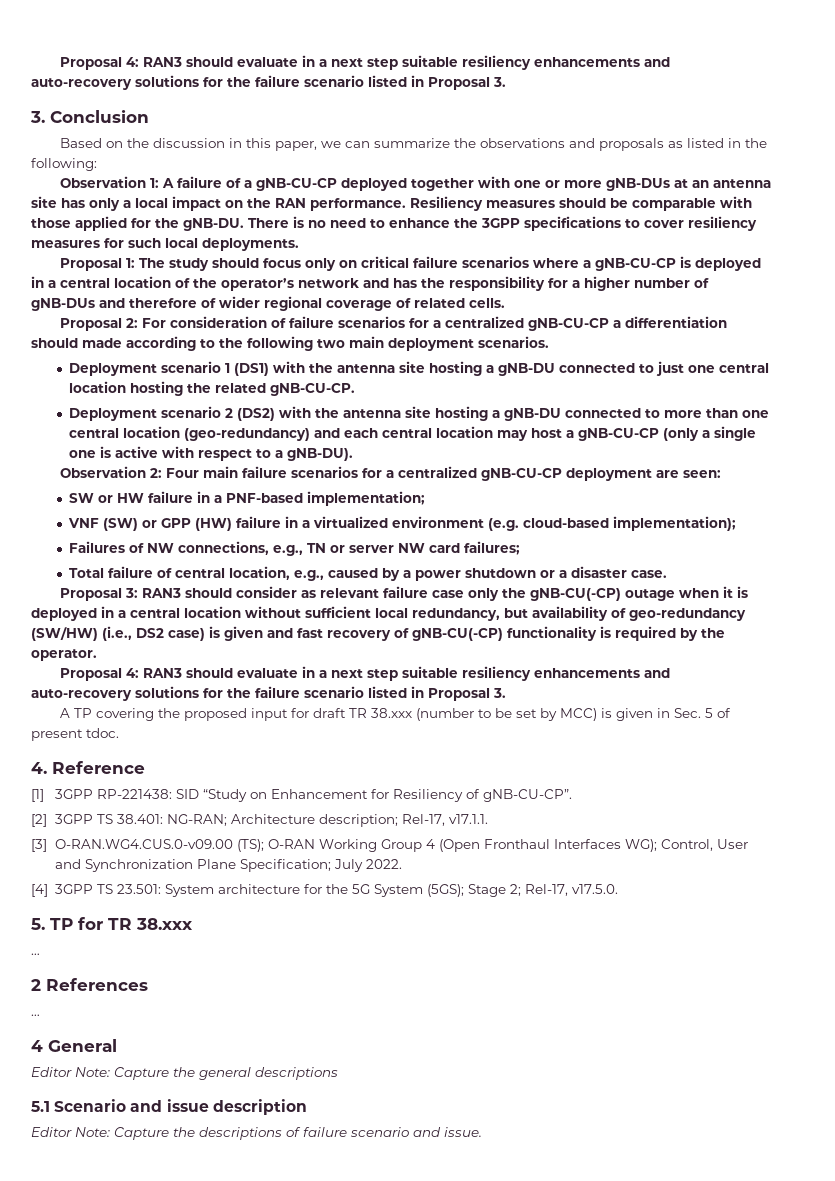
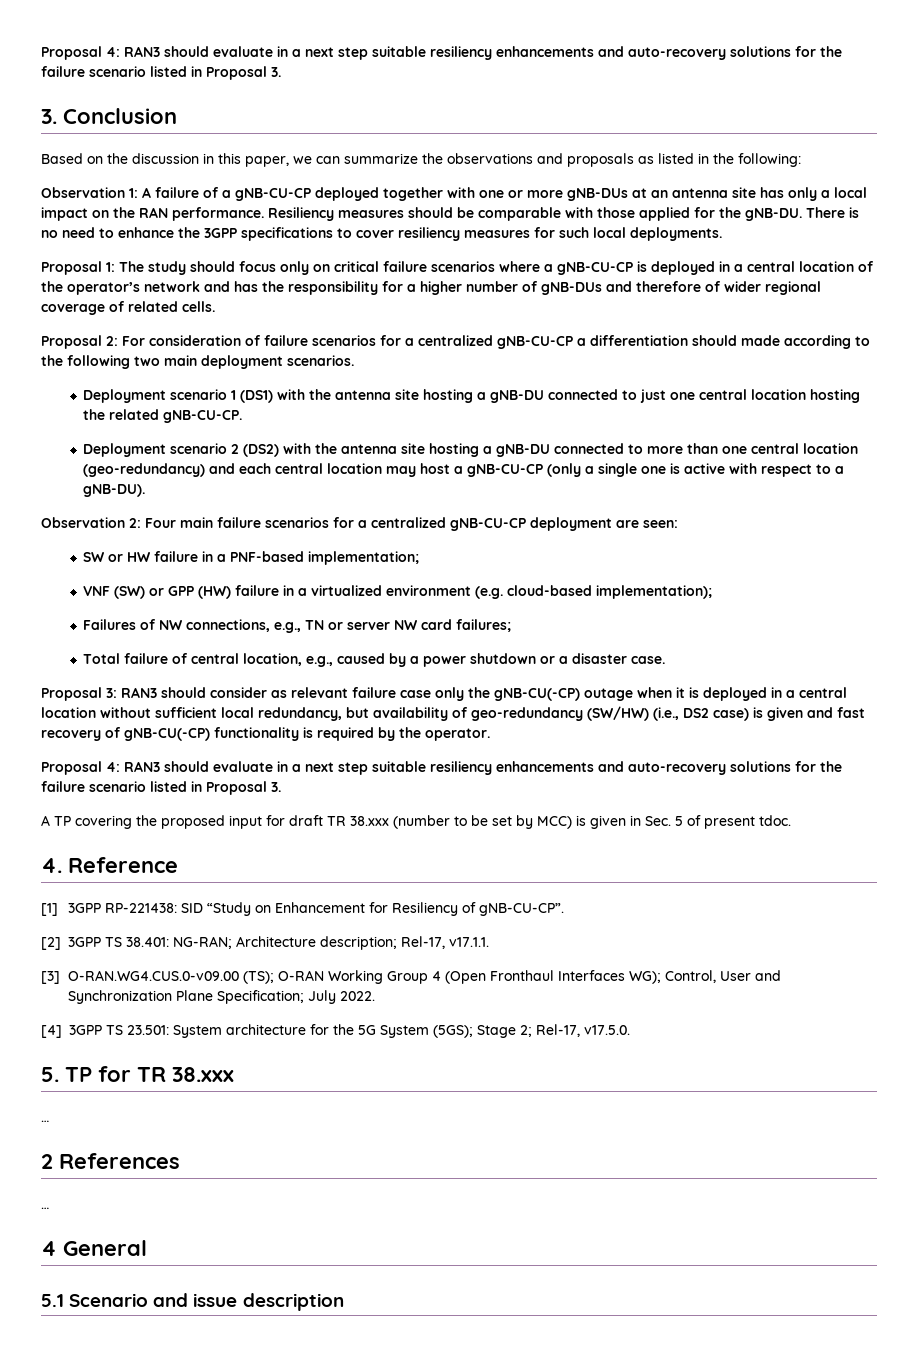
- Editor Note: Capture the general descriptions
- Editor Note: Capture the descriptions of failure scenario and issue.

